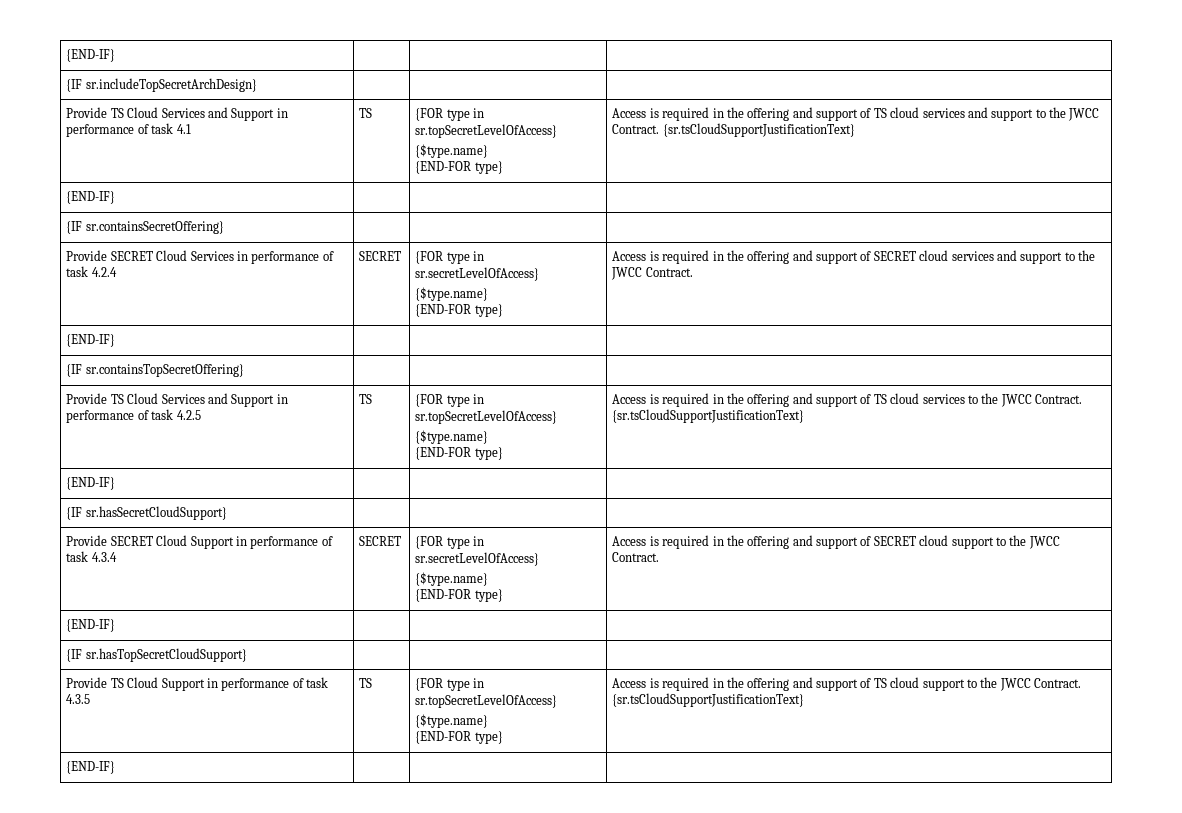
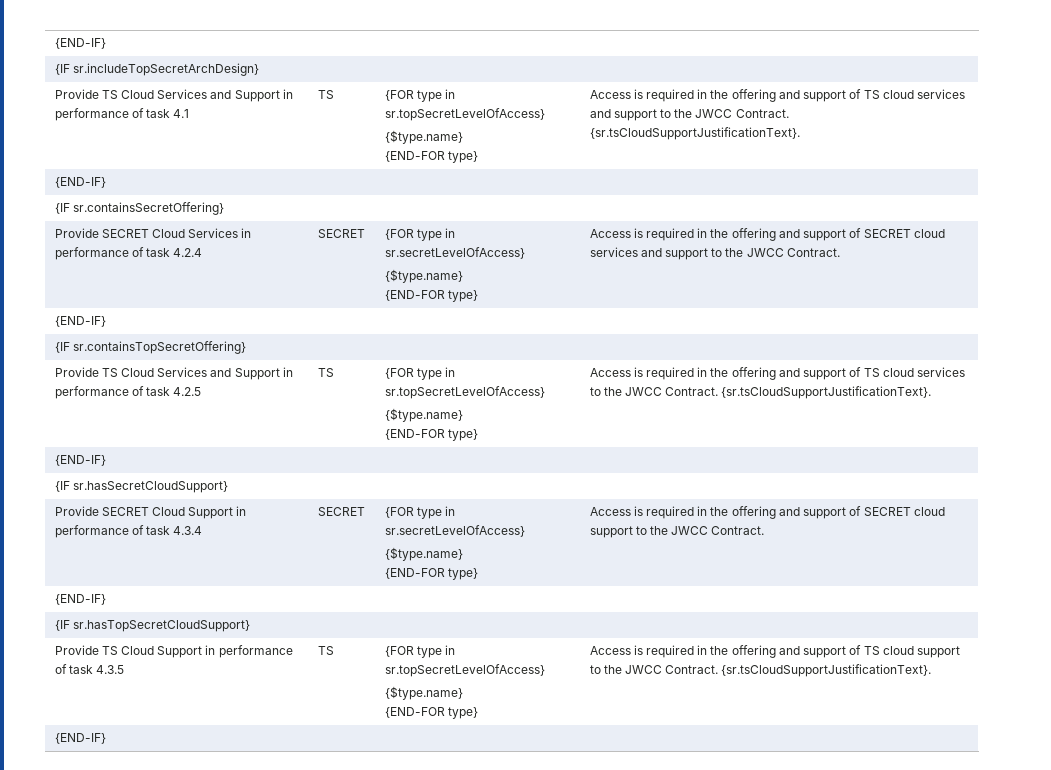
  Provide TS Cloud Services and Support in performance of task 4.1 | TS | {FOR type in sr.topSecretLevelOfAccess}
  {$type.name}
- {END-FOR type} | Access is required in the offering and support of TS cloud services and support to the JWCC Contract. {sr.tsCloudSupportJustificationText}
+ {END-FOR type} | Access is required in the offering and support of TS cloud services and support to the JWCC Contract. {sr.tsCloudSupportJustificationText}.
  Provide TS Cloud Services and Support in performance of task 4.2.5 | TS | {FOR type in sr.topSecretLevelOfAccess}
  {$type.name}
- {END-FOR type} | Access is required in the offering and support of TS cloud services to the JWCC Contract. {sr.tsCloudSupportJustificationText}
+ {END-FOR type} | Access is required in the offering and support of TS cloud services to the JWCC Contract. {sr.tsCloudSupportJustificationText}.
  Provide TS Cloud Support in performance of task 4.3.5 | TS | {FOR type in sr.topSecretLevelOfAccess}
  {$type.name}
- {END-FOR type} | Access is required in the offering and support of TS cloud support to the JWCC Contract. {sr.tsCloudSupportJustificationText}
+ {END-FOR type} | Access is required in the offering and support of TS cloud support to the JWCC Contract. {sr.tsCloudSupportJustificationText}.

